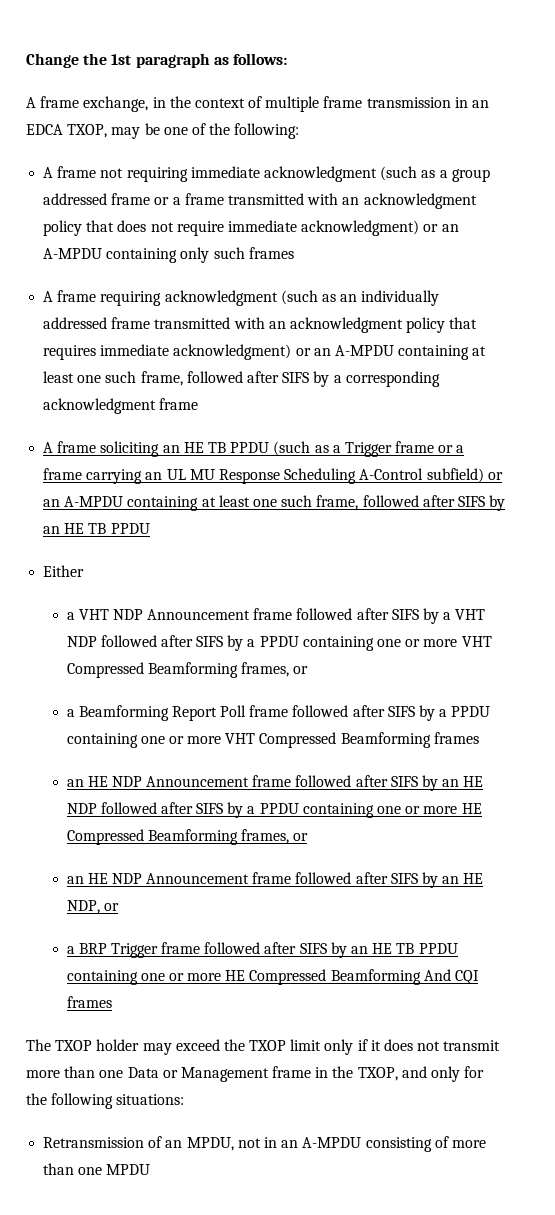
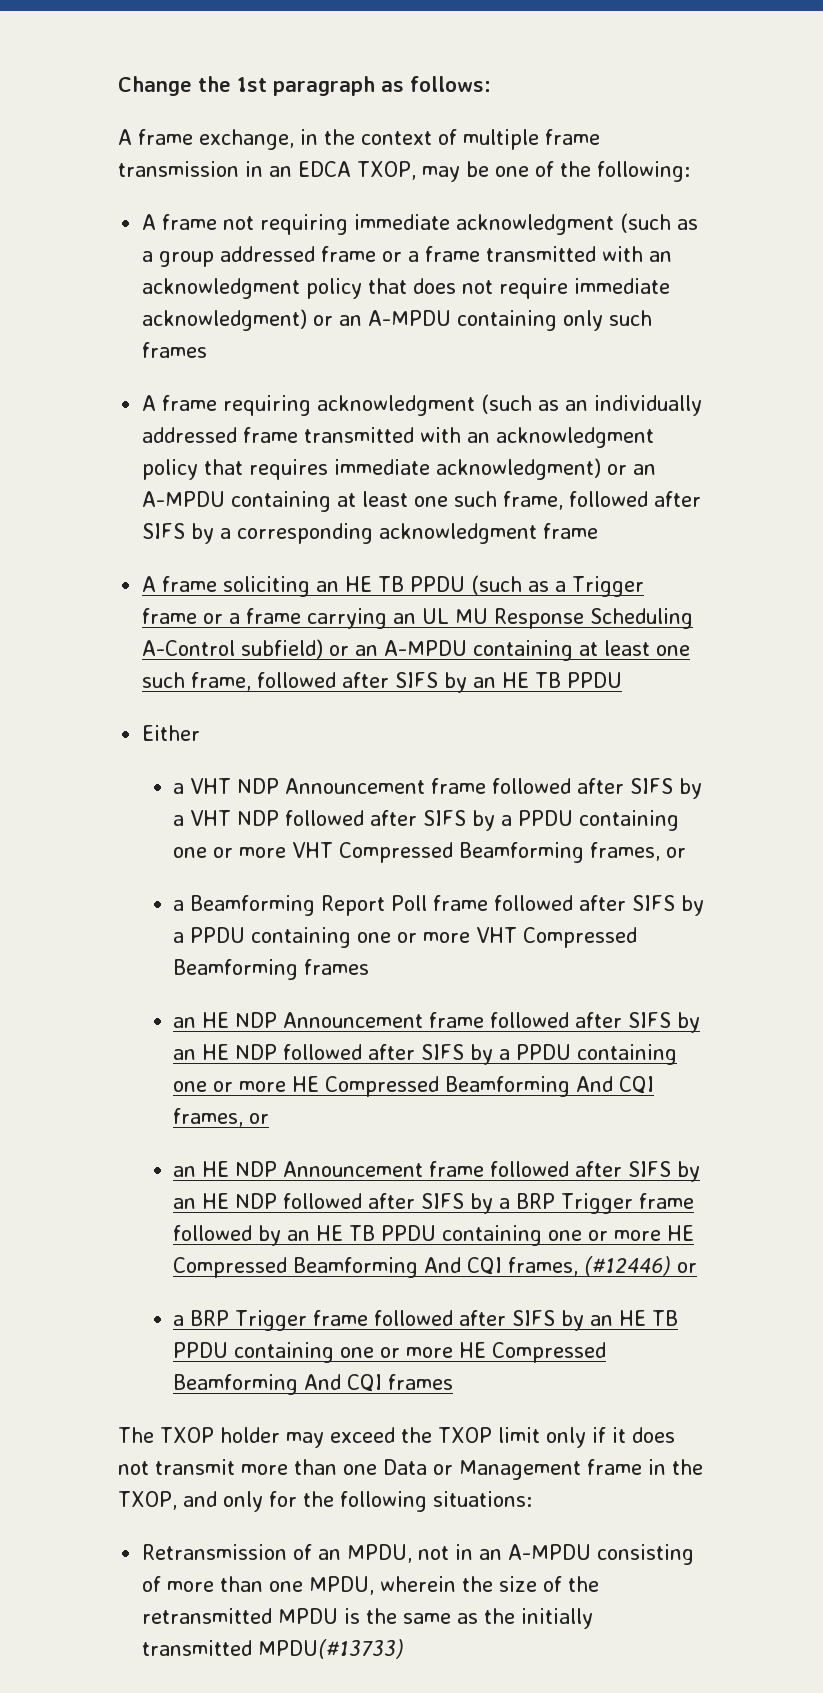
- an HE NDP Announcement frame followed after SIFS by an HE NDP followed after SIFS by a PPDU containing one or more HE Compressed Beamforming frames, or
+ an HE NDP Announcement frame followed after SIFS by an HE NDP followed after SIFS by a PPDU containing one or more HE Compressed Beamforming And CQI frames, or
- an HE NDP Announcement frame followed after SIFS by an HE NDP, or
+ an HE NDP Announcement frame followed after SIFS by an HE NDP followed after SIFS by a BRP Trigger frame followed by an HE TB PPDU containing one or more HE Compressed Beamforming And CQI frames, (#12446) or
- Retransmission of an MPDU, not in an A-MPDU consisting of more than one MPDU
+ Retransmission of an MPDU, not in an A-MPDU consisting of more than one MPDU, wherein the size of the retransmitted MPDU is the same as the initially transmitted MPDU(#13733)

